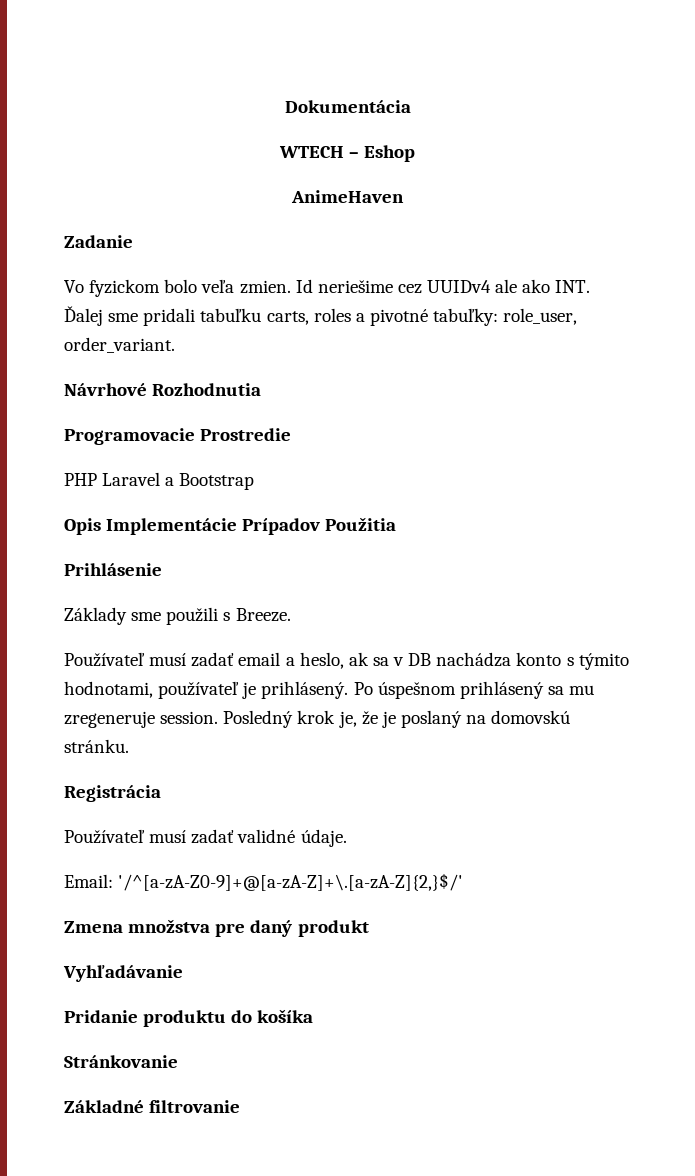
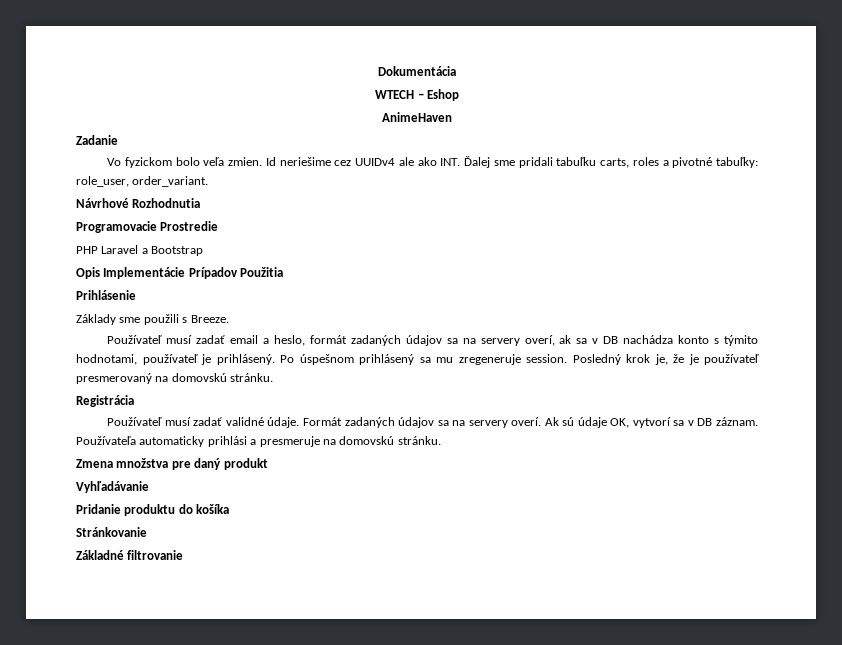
- Používateľ musí zadať email a heslo, ak sa v DB nachádza konto s týmito hodnotami, používateľ je prihlásený.
+ Používateľ musí zadať email a heslo, formát zadaných údajov sa na servery overí, ak sa v DB nachádza konto s týmito hodnotami, používateľ je prihlásený.
- Posledný krok je, že je poslaný na domovskú stránku.
+ Posledný krok je, že je používateľ presmerovaný na domovskú stránku.
- Používateľ musí zadať validné údaje.
- Email: '/^[a-zA-Z0-9]+@[a-zA-Z]+\.[a-zA-Z]{2,}$/'
+ Používateľ musí zadať validné údaje. Formát zadaných údajov sa na servery overí. Ak sú údaje OK, vytvorí sa v DB záznam. Používateľa automaticky prihlási a presmeruje na domovskú stránku.

